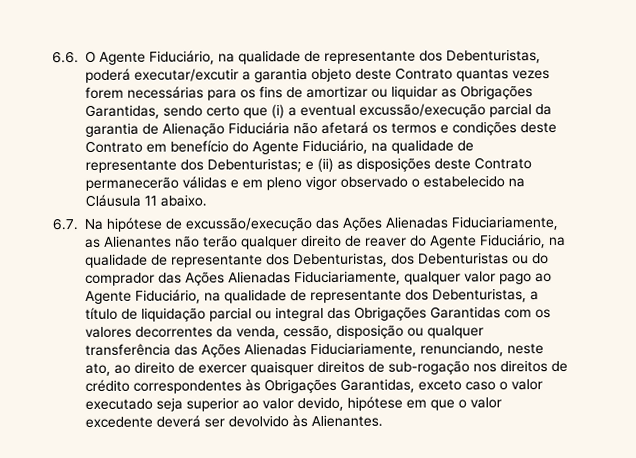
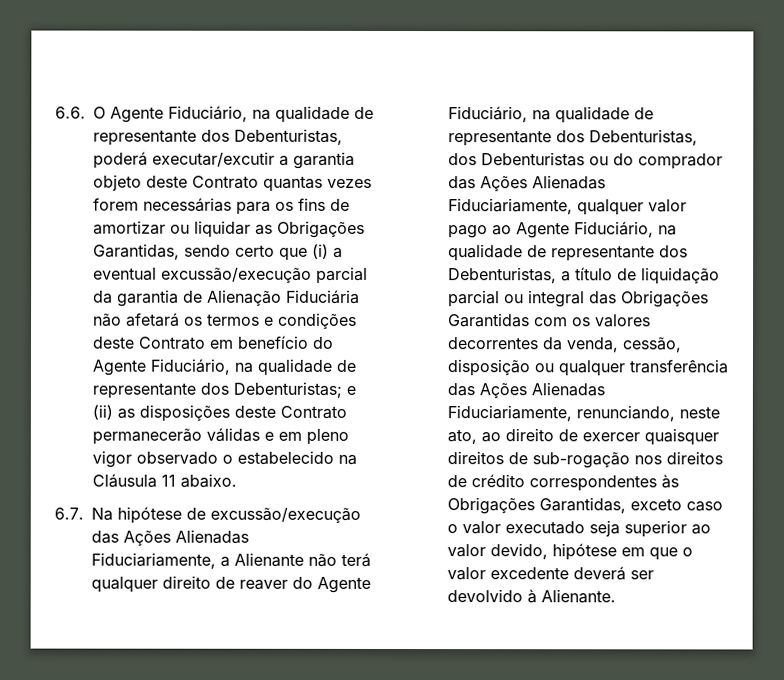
- 6.7. Na hipótese de excussão/execução das Ações Alienadas Fiduciariamente, as Alienantes não terão qualquer direito de reaver do Agente Fiduciário, na qualidade de representante dos Debenturistas, dos Debenturistas ou do comprador das Ações Alienadas Fiduciariamente, qualquer valor pago ao Agente Fiduciário, na qualidade de representante dos Debenturistas, a título de liquidação parcial ou integral das Obrigações Garantidas com os valores decorrentes da venda, cessão, disposição ou qualquer transferência das Ações Alienadas Fiduciariamente, renunciando, neste ato, ao direito de exercer quaisquer direitos de sub-rogação nos direitos de crédito correspondentes às Obrigações Garantidas, exceto caso o valor executado seja superior ao valor devido, hipótese em que o valor excedente deverá ser devolvido às Alienantes.
+ 6.7. Na hipótese de excussão/execução das Ações Alienadas Fiduciariamente, a Alienante não terá qualquer direito de reaver do Agente Fiduciário, na qualidade de representante dos Debenturistas, dos Debenturistas ou do comprador das Ações Alienadas Fiduciariamente, qualquer valor pago ao Agente Fiduciário, na qualidade de representante dos Debenturistas, a título de liquidação parcial ou integral das Obrigações Garantidas com os valores decorrentes da venda, cessão, disposição ou qualquer transferência das Ações Alienadas Fiduciariamente, renunciando, neste ato, ao direito de exercer quaisquer direitos de sub-rogação nos direitos de crédito correspondentes às Obrigações Garantidas, exceto caso o valor executado seja superior ao valor devido, hipótese em que o valor excedente deverá ser devolvido à Alienante.

